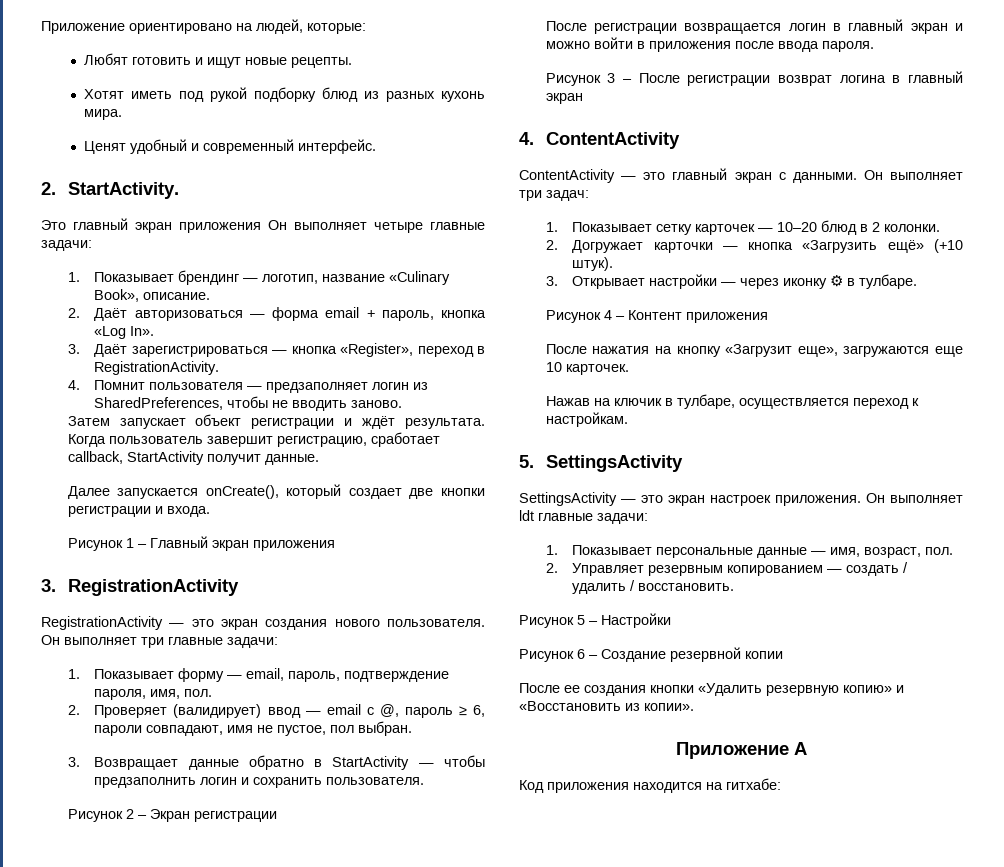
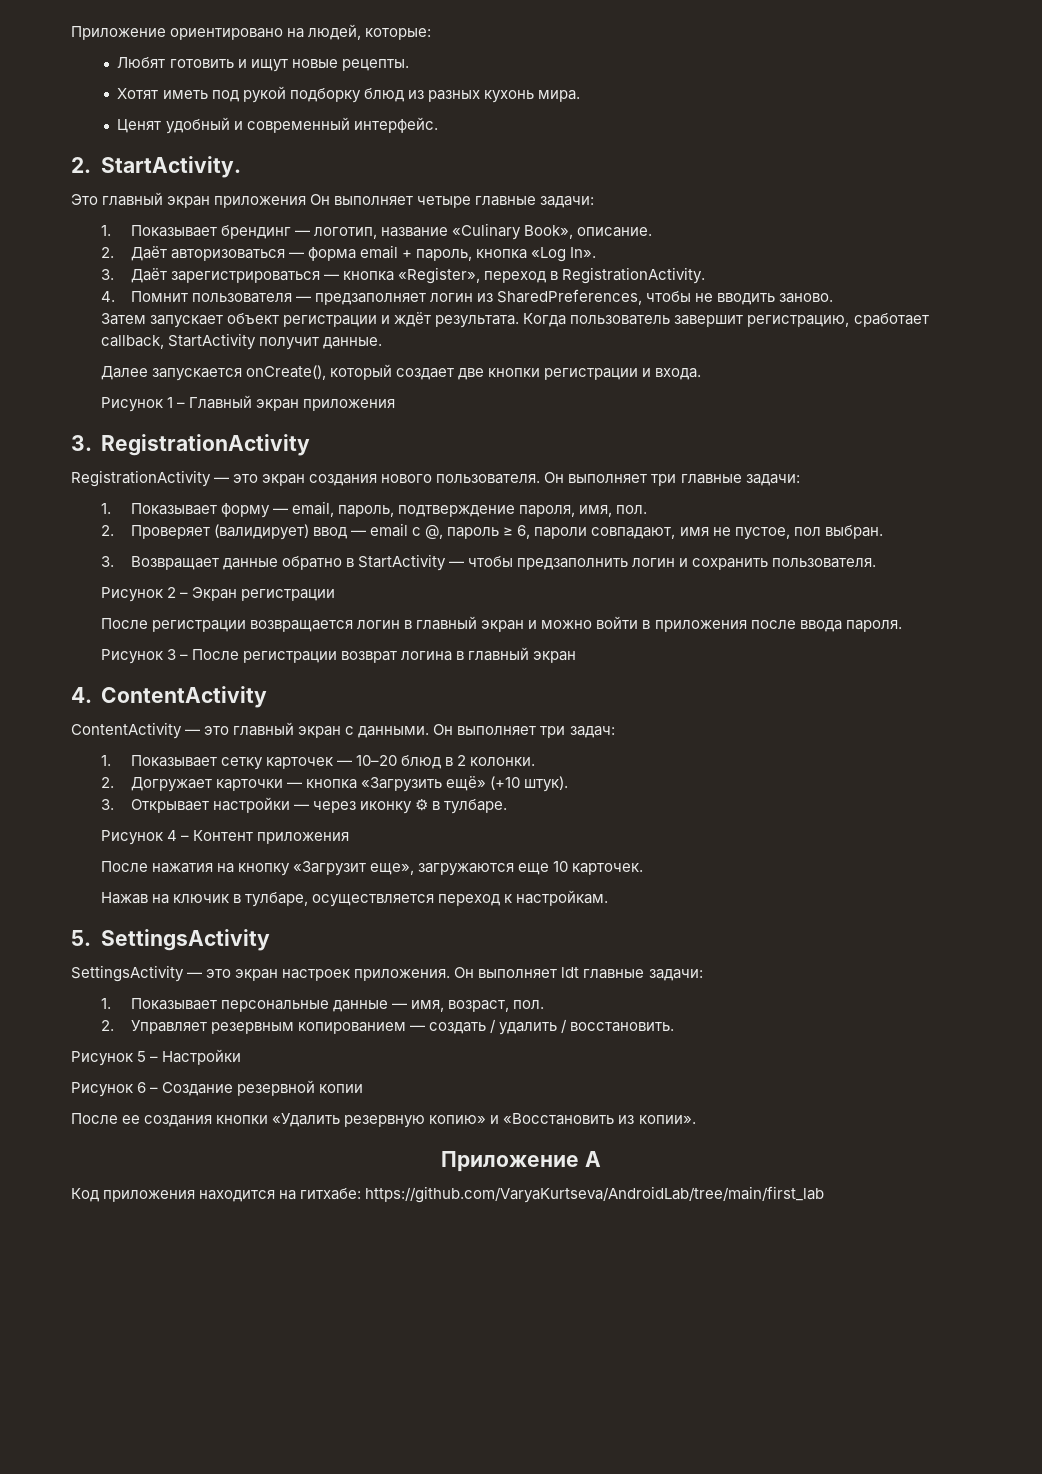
- Код приложения находится на гитхабе:
+ Код приложения находится на гитхабе: https://github.com/VaryaKurtseva/AndroidLab/tree/main/first_lab

